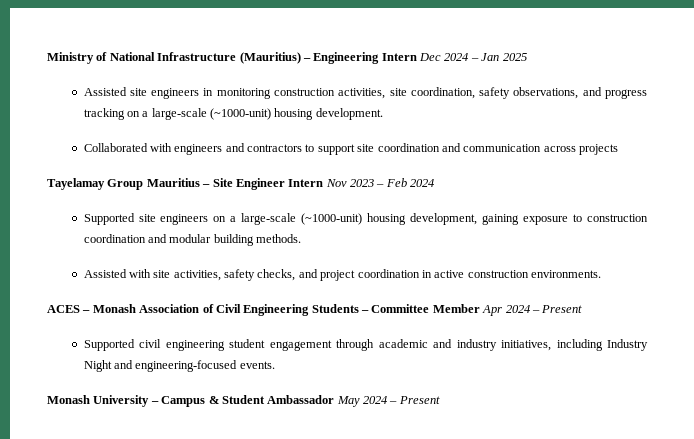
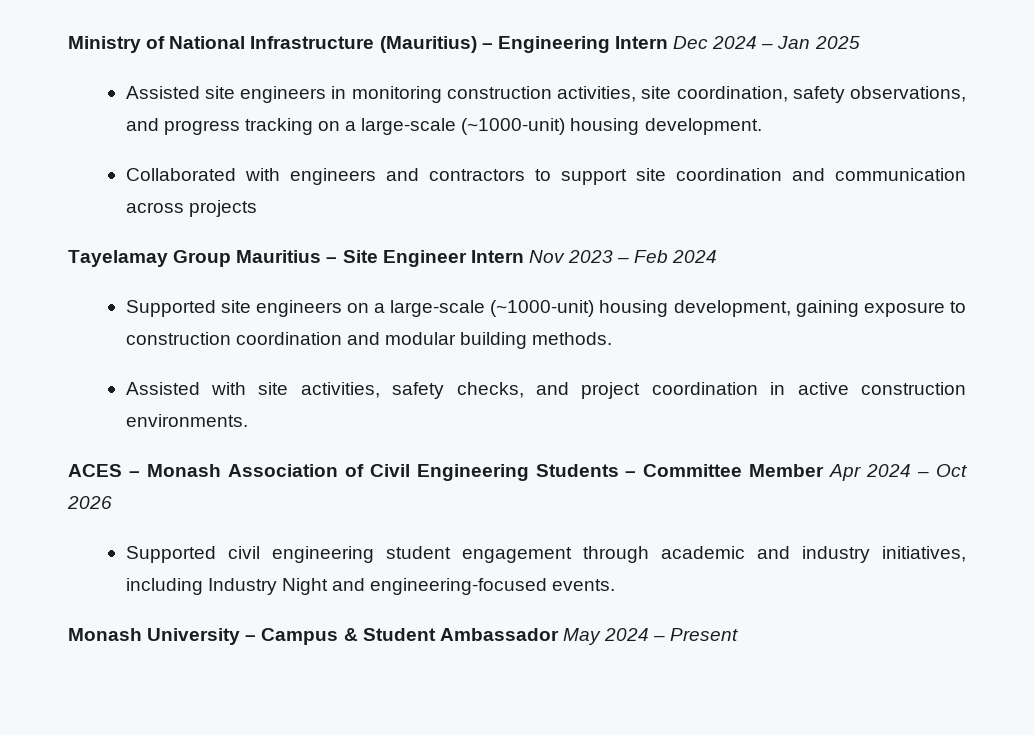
- ACES – Monash Association of Civil Engineering Students – Committee Member Apr 2024 – Present
+ ACES – Monash Association of Civil Engineering Students – Committee Member Apr 2024 – Oct 2026

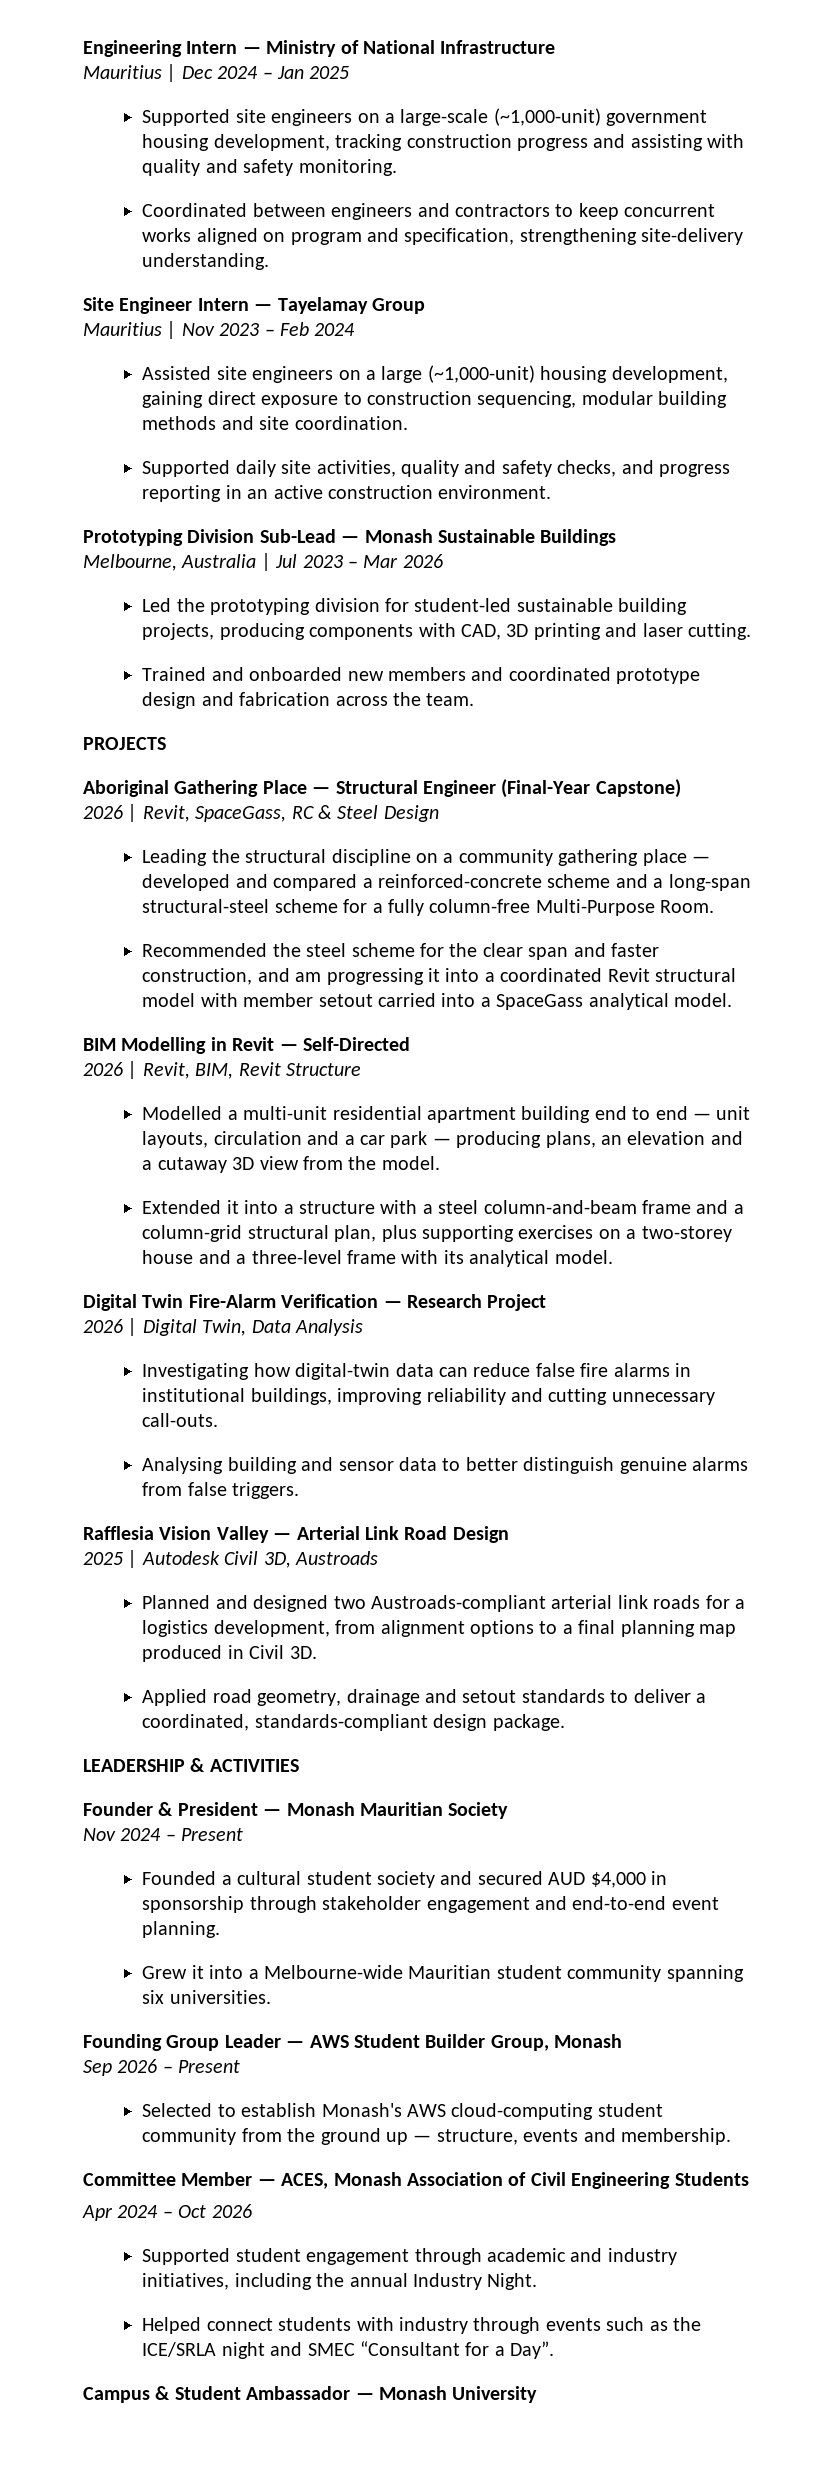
- Ministry of National Infrastructure (Mauritius) – Engineering Intern Dec 2024 – Jan 2025
+ Engineering Intern — Ministry of National Infrastructure
+ Mauritius | Dec 2024 – Jan 2025
- Assisted site engineers in monitoring construction activities, site coordination, safety observations, and progress tracking on a large-scale (~1000-unit) housing development.
- Collaborated with engineers and contractors to support site coordination and communication across projects
- Tayelamay Group Mauritius – Site Engineer Intern Nov 2023 – Feb 2024
- Supported site engineers on a large-scale (~1000-unit) housing development, gaining exposure to construction coordination and modular building methods.
- Assisted with site activities, safety checks, and project coordination in active construction environments.
- ACES – Monash Association of Civil Engineering Students – Committee Member Apr 2024 – Oct 2026
+ Supported site engineers on a large-scale (~1,000-unit) government housing development, tracking construction progress and assisting with quality and safety monitoring.
+ Coordinated between engineers and contractors to keep concurrent works aligned on program and specification, strengthening site-delivery understanding.
+ Site Engineer Intern — Tayelamay Group
+ Mauritius | Nov 2023 – Feb 2024
+ Assisted site engineers on a large (~1,000-unit) housing development, gaining direct exposure to construction sequencing, modular building methods and site coordination.
+ Supported daily site activities, quality and safety checks, and progress reporting in an active construction environment.
+ Prototyping Division Sub-Lead — Monash Sustainable Buildings
+ Melbourne, Australia | Jul 2023 – Mar 2026
+ Led the prototyping division for student-led sustainable building projects, producing components with CAD, 3D printing and laser cutting.
+ Trained and onboarded new members and coordinated prototype design and fabrication across the team.
+ PROJECTS
+ Aboriginal Gathering Place — Structural Engineer (Final-Year Capstone)
+ 2026 | Revit, SpaceGass, RC & Steel Design
+ Leading the structural discipline on a community gathering place — developed and compared a reinforced-concrete scheme and a long-span structural-steel scheme for a fully column-free Multi-Purpose Room.
+ Recommended the steel scheme for the clear span and faster construction, and am progressing it into a coordinated Revit structural model with member setout carried into a SpaceGass analytical model.
+ BIM Modelling in Revit — Self-Directed
+ 2026 | Revit, BIM, Revit Structure
+ Modelled a multi-unit residential apartment building end to end — unit layouts, circulation and a car park — producing plans, an elevation and a cutaway 3D view from the model.
+ Extended it into a structure with a steel column-and-beam frame and a column-grid structural plan, plus supporting exercises on a two-storey house and a three-level frame with its analytical model.
+ Digital Twin Fire-Alarm Verification — Research Project
+ 2026 | Digital Twin, Data Analysis
+ Investigating how digital-twin data can reduce false fire alarms in institutional buildings, improving reliability and cutting unnecessary call-outs.
+ Analysing building and sensor data to better distinguish genuine alarms from false triggers.
+ Rafflesia Vision Valley — Arterial Link Road Design
+ 2025 | Autodesk Civil 3D, Austroads
+ Planned and designed two Austroads-compliant arterial link roads for a logistics development, from alignment options to a final planning map produced in Civil 3D.
+ Applied road geometry, drainage and setout standards to deliver a coordinated, standards-compliant design package.
+ LEADERSHIP & ACTIVITIES
+ Founder & President — Monash Mauritian Society
+ Nov 2024 – Present
+ Founded a cultural student society and secured AUD $4,000 in sponsorship through stakeholder engagement and end-to-end event planning.
+ Grew it into a Melbourne-wide Mauritian student community spanning six universities.
+ Founding Group Leader — AWS Student Builder Group, Monash
+ Sep 2026 – Present
+ Selected to establish Monash's AWS cloud-computing student community from the ground up — structure, events and membership.
+ Committee Member — ACES, Monash Association of Civil Engineering Students
+ Apr 2024 – Oct 2026
- Supported civil engineering student engagement through academic and industry initiatives, including Industry Night and engineering-focused events.
- Monash University – Campus & Student Ambassador May 2024 – Present
+ Supported student engagement through academic and industry initiatives, including the annual Industry Night.
+ Helped connect students with industry through events such as the ICE/SRLA night and SMEC “Consultant for a Day”.
+ Campus & Student Ambassador — Monash University

